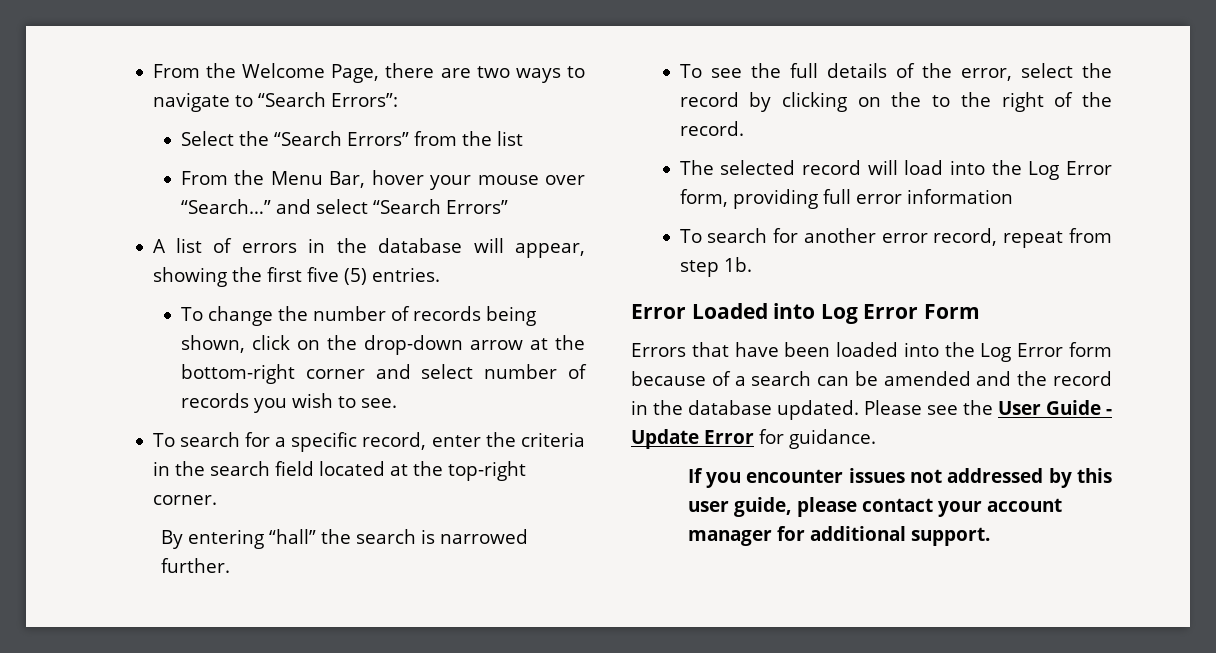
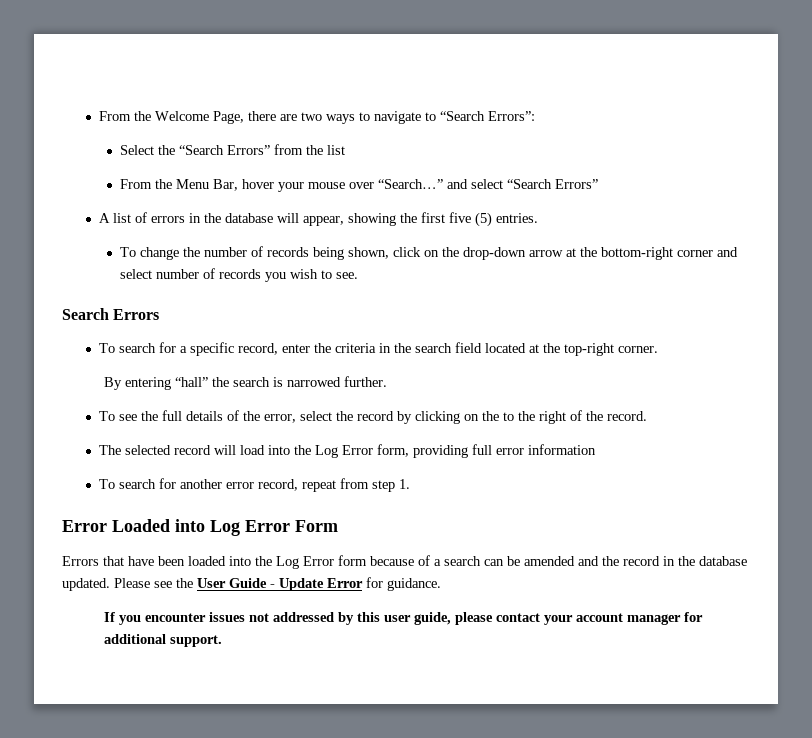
+ Search Errors
- To search for another error record, repeat from step 1b.
+ To search for another error record, repeat from step 1.

